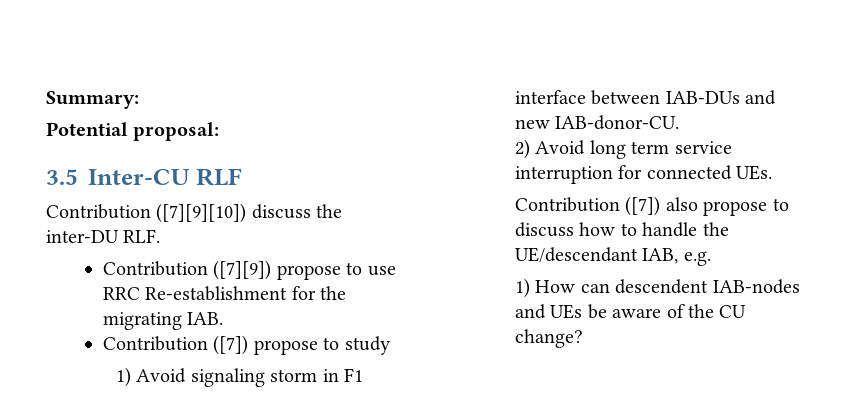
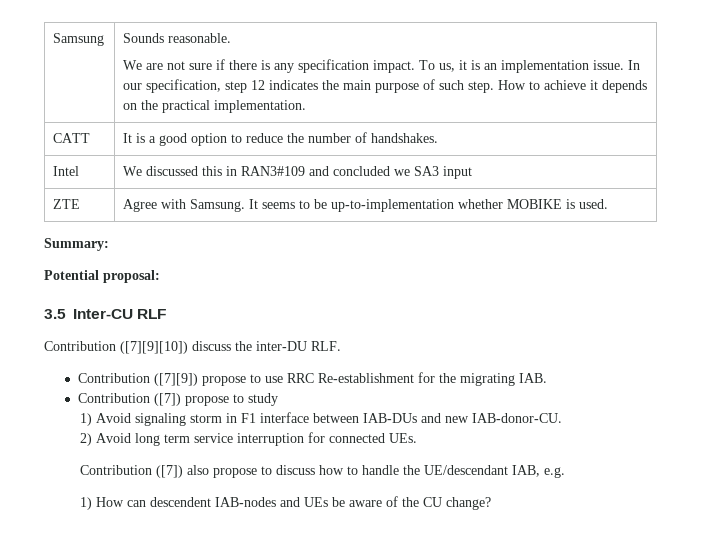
+ Samsung | Sounds reasonable.
+ We are not sure if there is any specification impact. To us, it is an implementation issue. In our specification, step 12 indicates the main purpose of such step. How to achieve it depends on the practical implementation.
+ CATT | It is a good option to reduce the number of handshakes.
+ Intel | We discussed this in RAN3#109 and concluded we SA3 input
+ ZTE | Agree with Samsung. It seems to be up-to-implementation whether MOBIKE is used.

